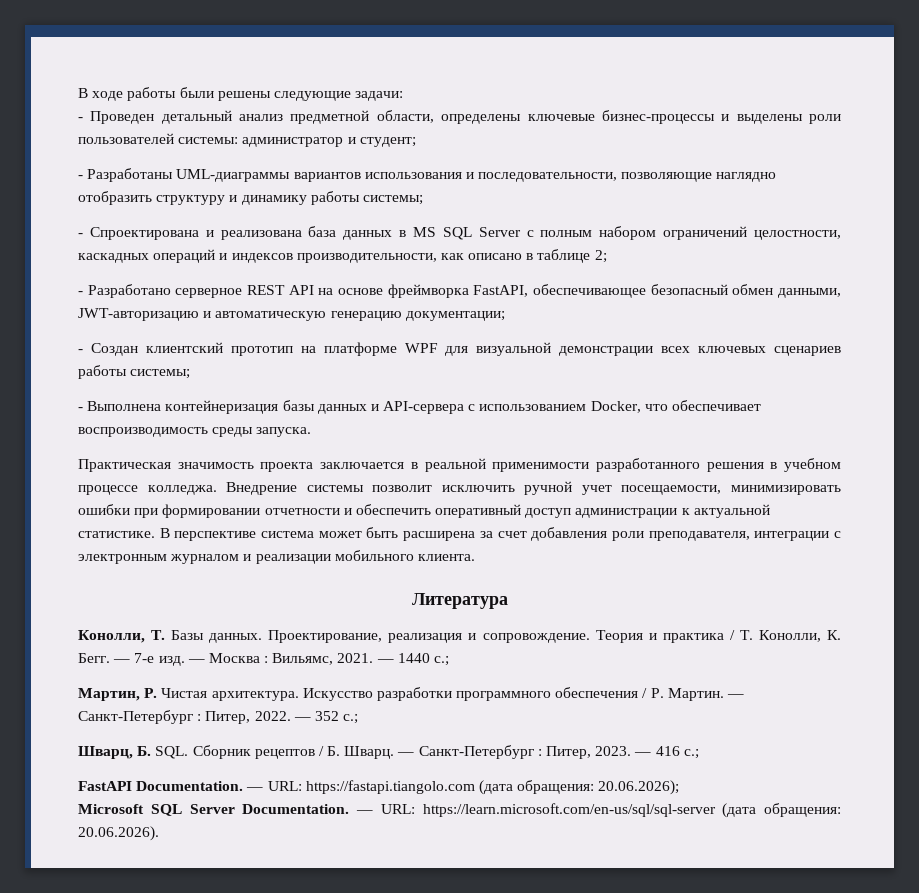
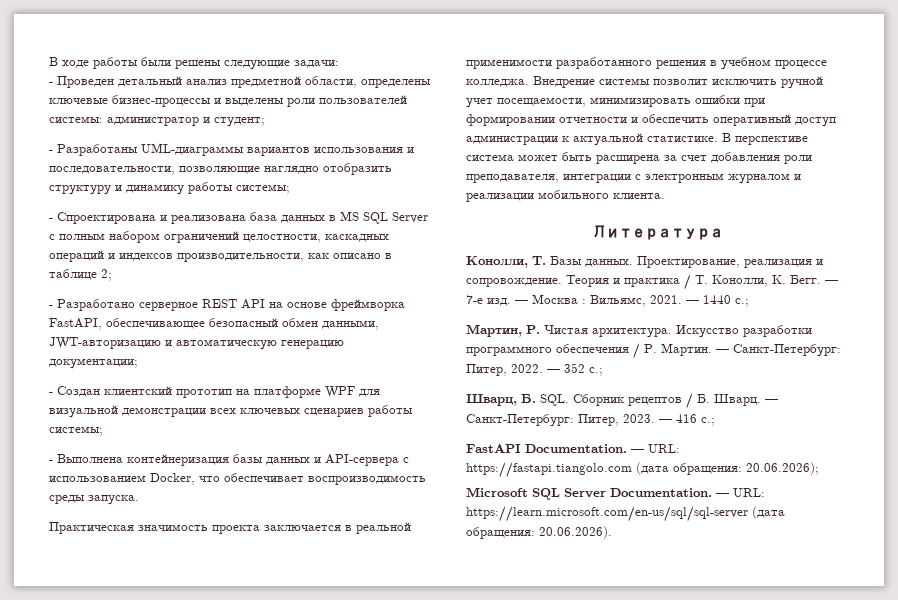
- — Санкт-Петербург : Питер, 2022.
+ — Санкт-Петербург: Питер, 2022.
- — Санкт-Петербург : Питер, 2023.
+ — Санкт-Петербург: Питер, 2023.

